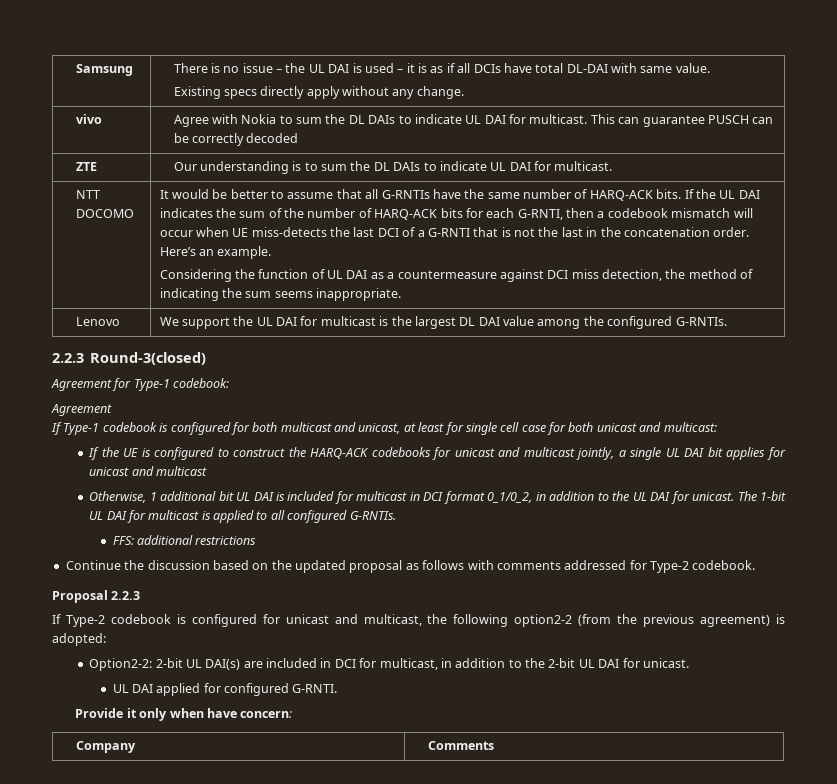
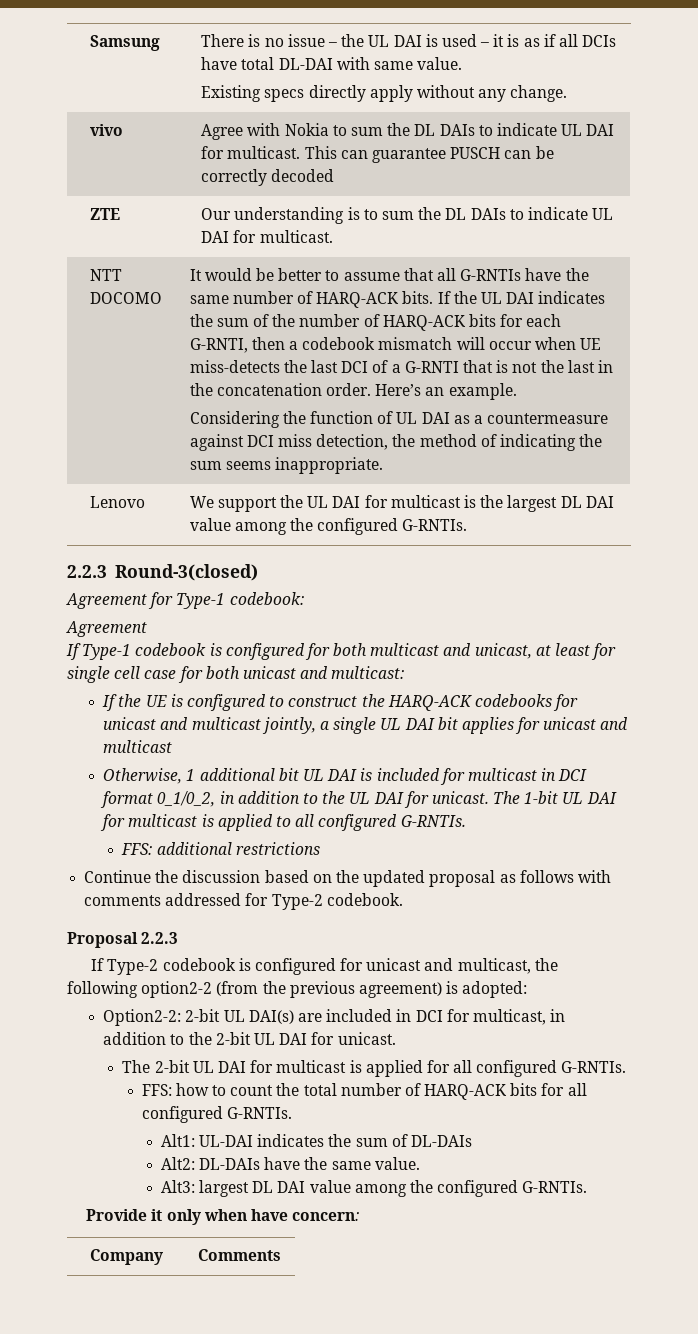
- UL DAI applied for configured G-RNTI.
+ The 2-bit UL DAI for multicast is applied for all configured G-RNTIs.
+ FFS: how to count the total number of HARQ-ACK bits for all configured G-RNTIs.
+ Alt1: UL-DAI indicates the sum of DL-DAIs
+ Alt2: DL-DAIs have the same value.
+ Alt3: largest DL DAI value among the configured G-RNTIs.

